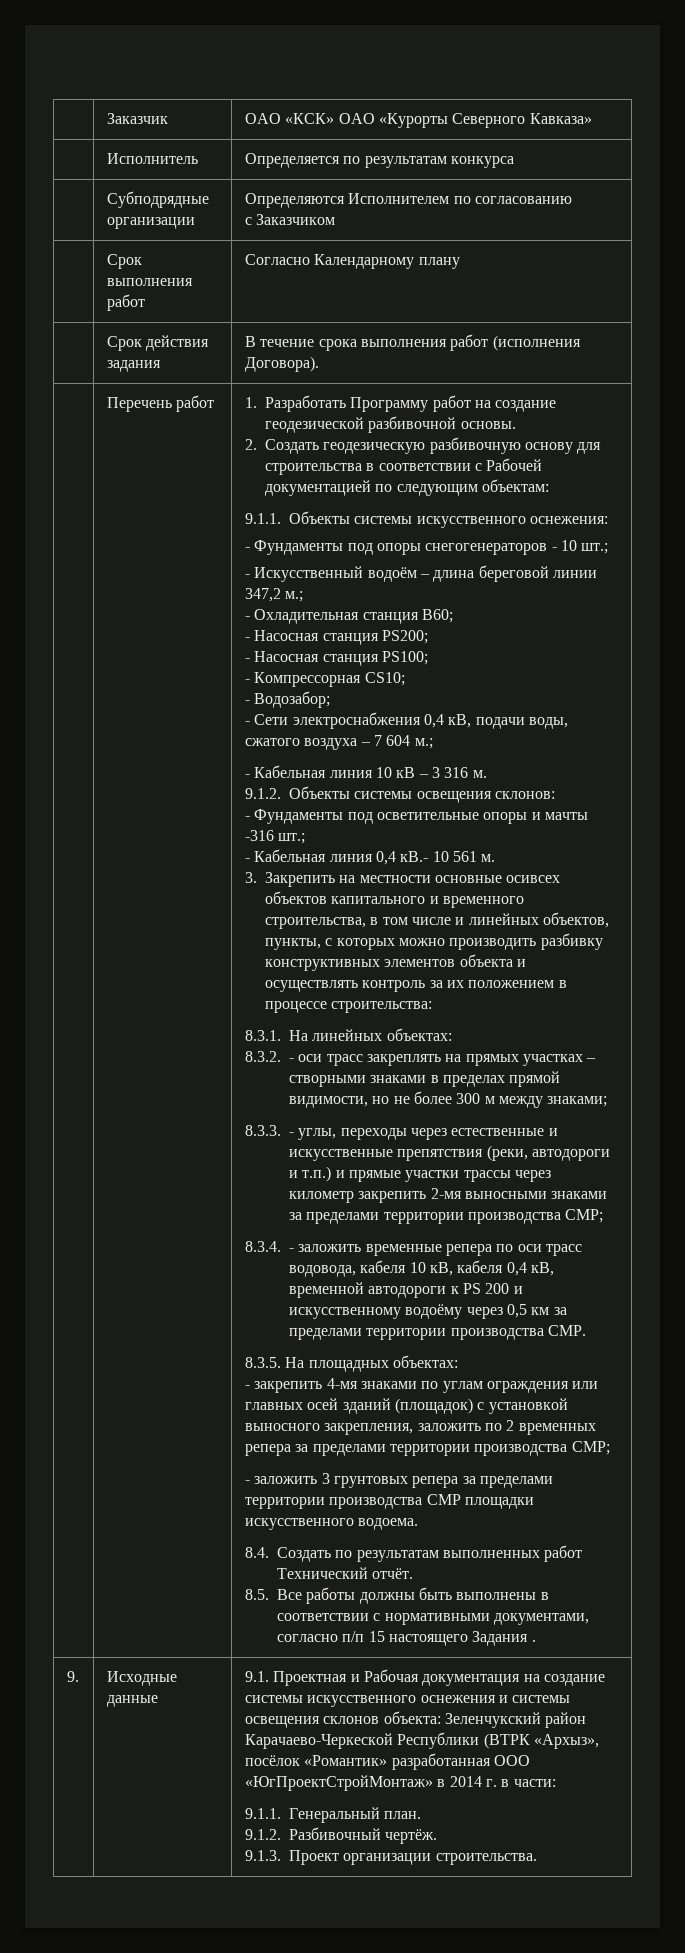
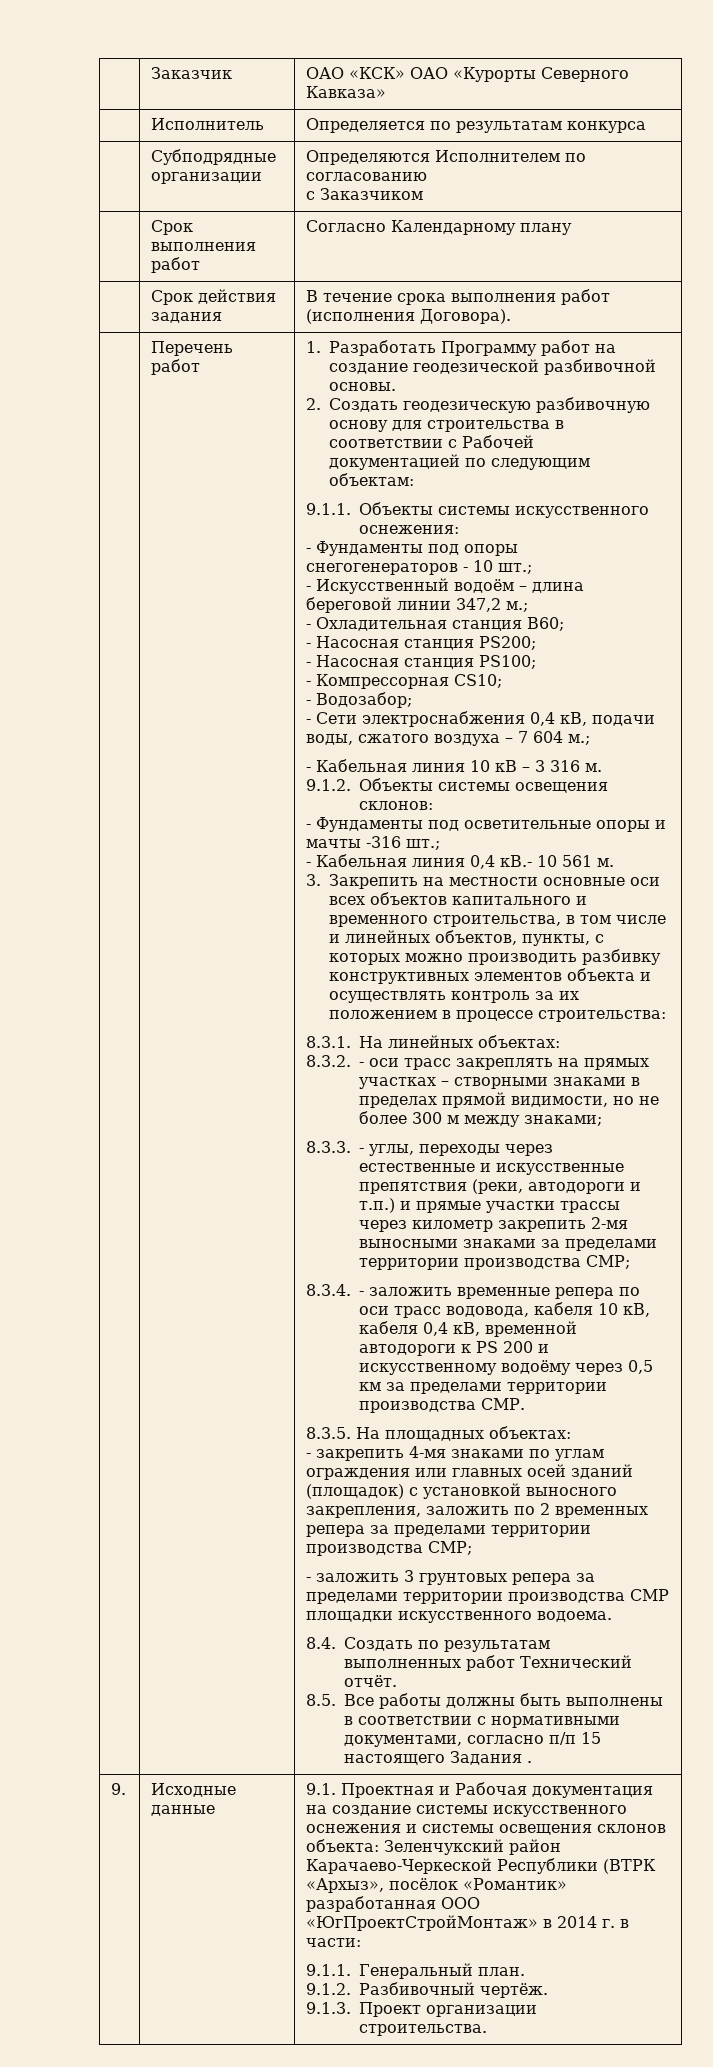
- 3. Закрепить на местности основные осивсех объектов капитального и временного строительства, в том числе и линейных объектов, пункты, с которых можно производить разбивку конструктивных элементов объекта и осуществлять контроль за их положением в процессе строительства:
+ 3. Закрепить на местности основные оси всех объектов капитального и временного строительства, в том числе и линейных объектов, пункты, с которых можно производить разбивку конструктивных элементов объекта и осуществлять контроль за их положением в процессе строительства:

